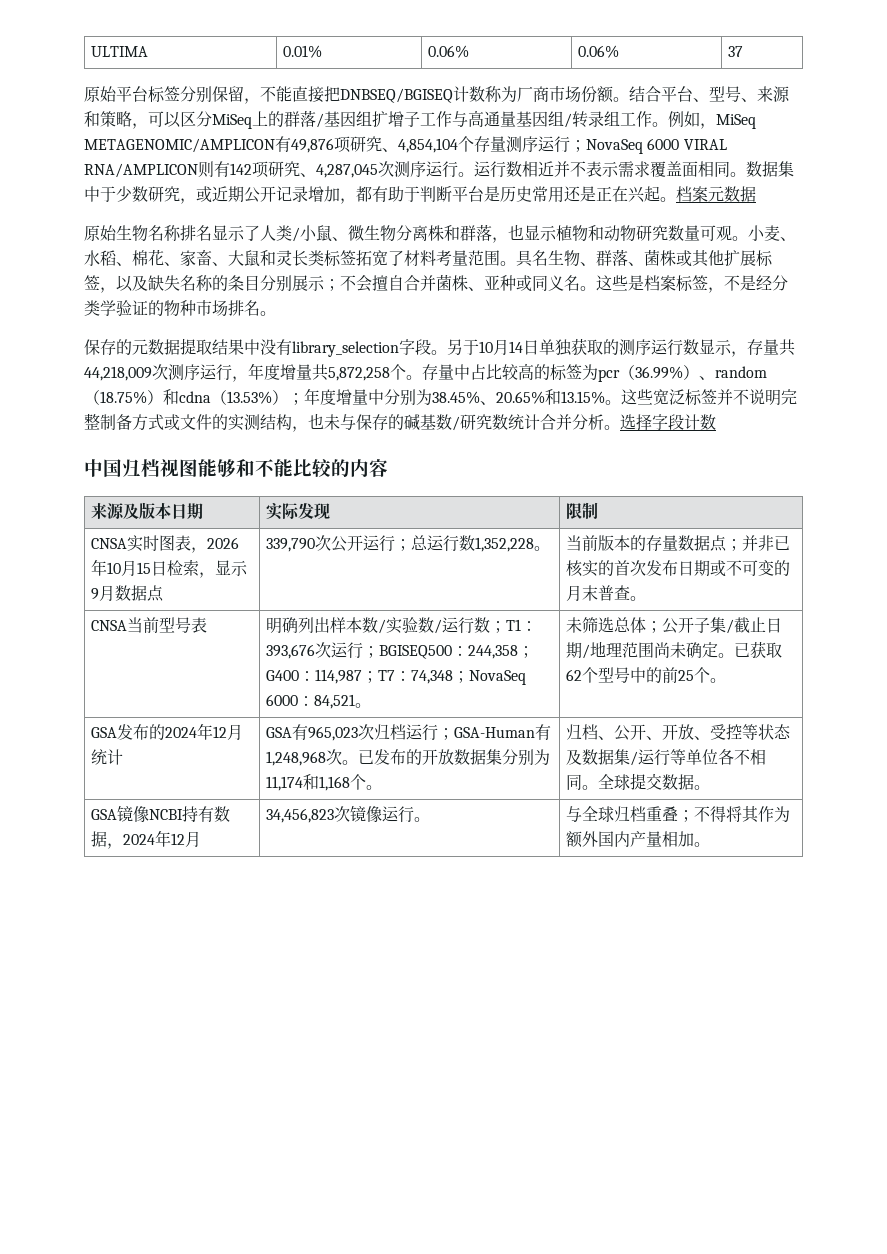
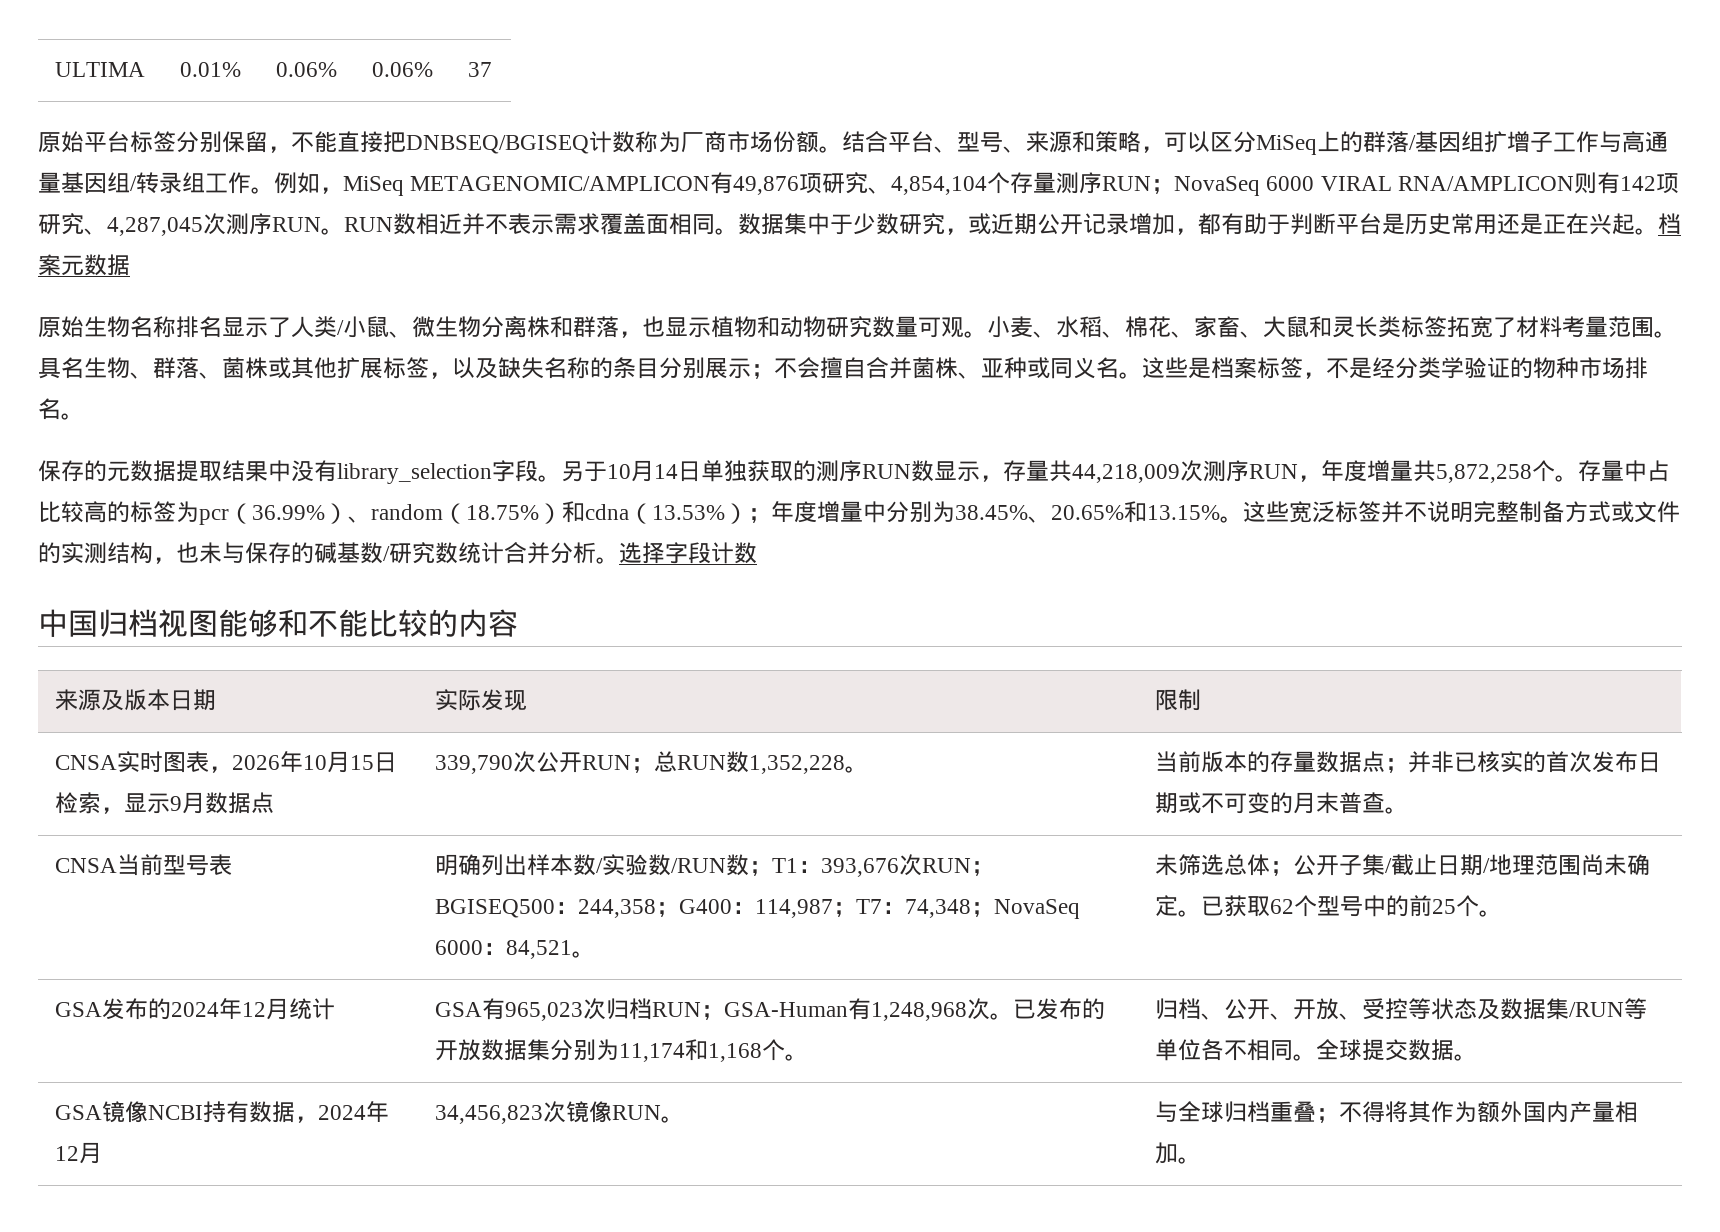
- 例如，MiSeq METAGENOMIC/AMPLICON有49,876项研究、4,854,104个存量测序运行；NovaSeq 6000 VIRAL RNA/AMPLICON则有142项研究、4,287,045次测序运行。运行数相近并不表示需求覆盖面相同。
+ 例如，MiSeq METAGENOMIC/AMPLICON有49,876项研究、4,854,104个存量测序RUN；NovaSeq 6000 VIRAL RNA/AMPLICON则有142项研究、4,287,045次测序RUN。RUN数相近并不表示需求覆盖面相同。
- 另于10月14日单独获取的测序运行数显示，存量共44,218,009次测序运行，年度增量共5,872,258个。
+ 另于10月14日单独获取的测序RUN数显示，存量共44,218,009次测序RUN，年度增量共5,872,258个。
- CNSA实时图表，2026年10月15日检索，显示9月数据点 | 339,790次公开运行；总运行数1,352,228。 | 当前版本的存量数据点；并非已核实的首次发布日期或不可变的月末普查。
+ CNSA实时图表，2026年10月15日检索，显示9月数据点 | 339,790次公开RUN；总RUN数1,352,228。 | 当前版本的存量数据点；并非已核实的首次发布日期或不可变的月末普查。
- 明确列出样本数/实验数/运行数；T1：393,676次运行；BGISEQ500：244,358；G400：114,987；T7：74,348；NovaSeq 6000：84,521。
+ 明确列出样本数/实验数/RUN数；T1：393,676次RUN；BGISEQ500：244,358；G400：114,987；T7：74,348；NovaSeq 6000：84,521。
- GSA有965,023次归档运行；GSA-Human有1,248,968次。
+ GSA有965,023次归档RUN；GSA-Human有1,248,968次。
- 归档、公开、开放、受控等状态及数据集/运行等单位各不相同。
+ 归档、公开、开放、受控等状态及数据集/RUN等单位各不相同。
- GSA镜像NCBI持有数据，2024年12月 | 34,456,823次镜像运行。 | 与全球归档重叠；不得将其作为额外国内产量相加。
+ GSA镜像NCBI持有数据，2024年12月 | 34,456,823次镜像RUN。 | 与全球归档重叠；不得将其作为额外国内产量相加。

